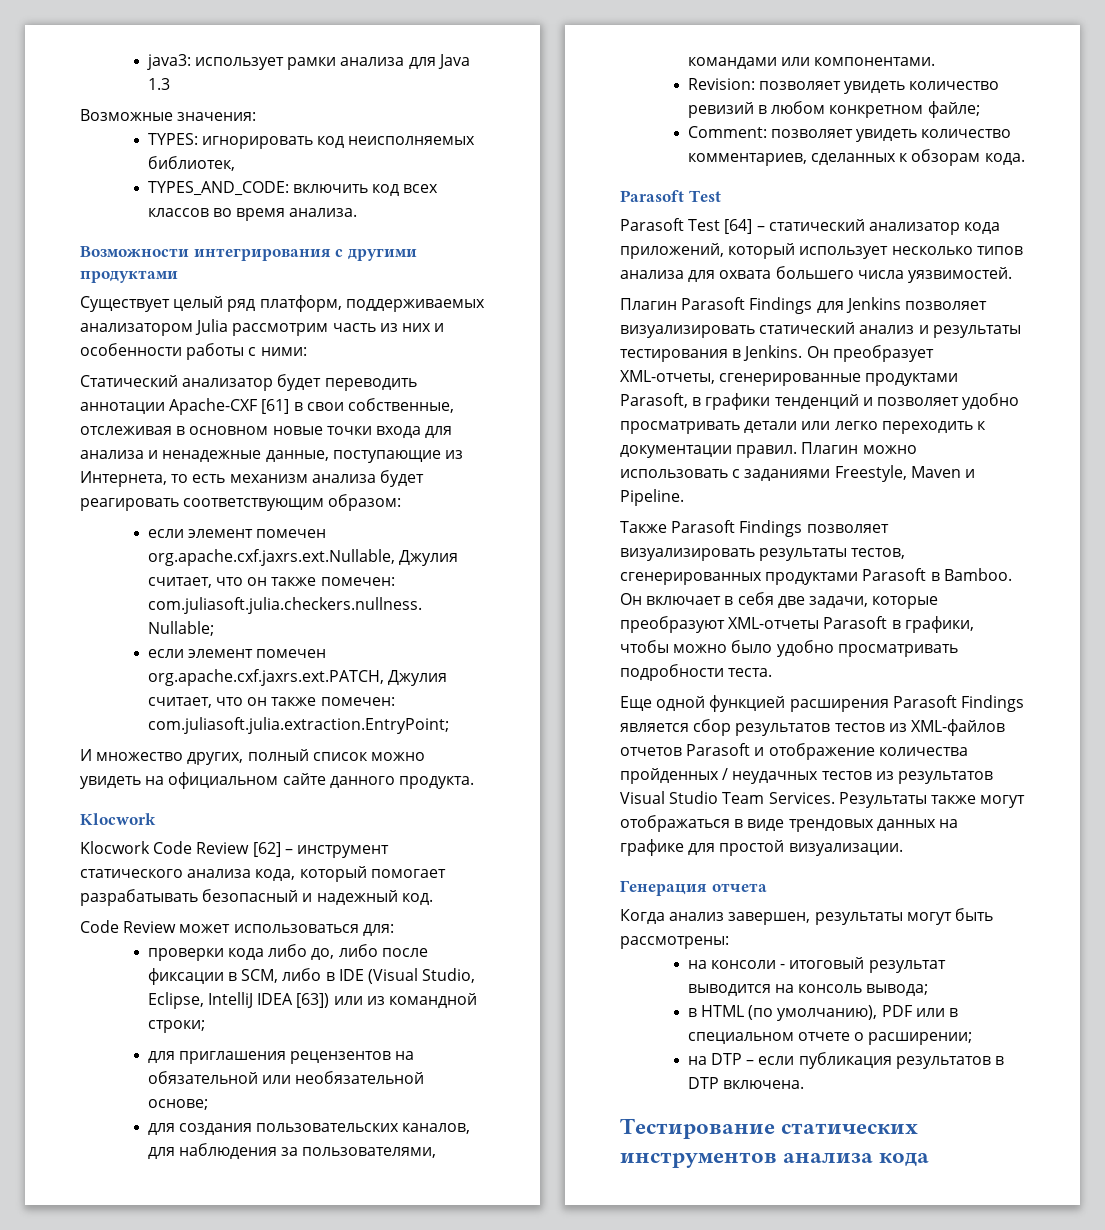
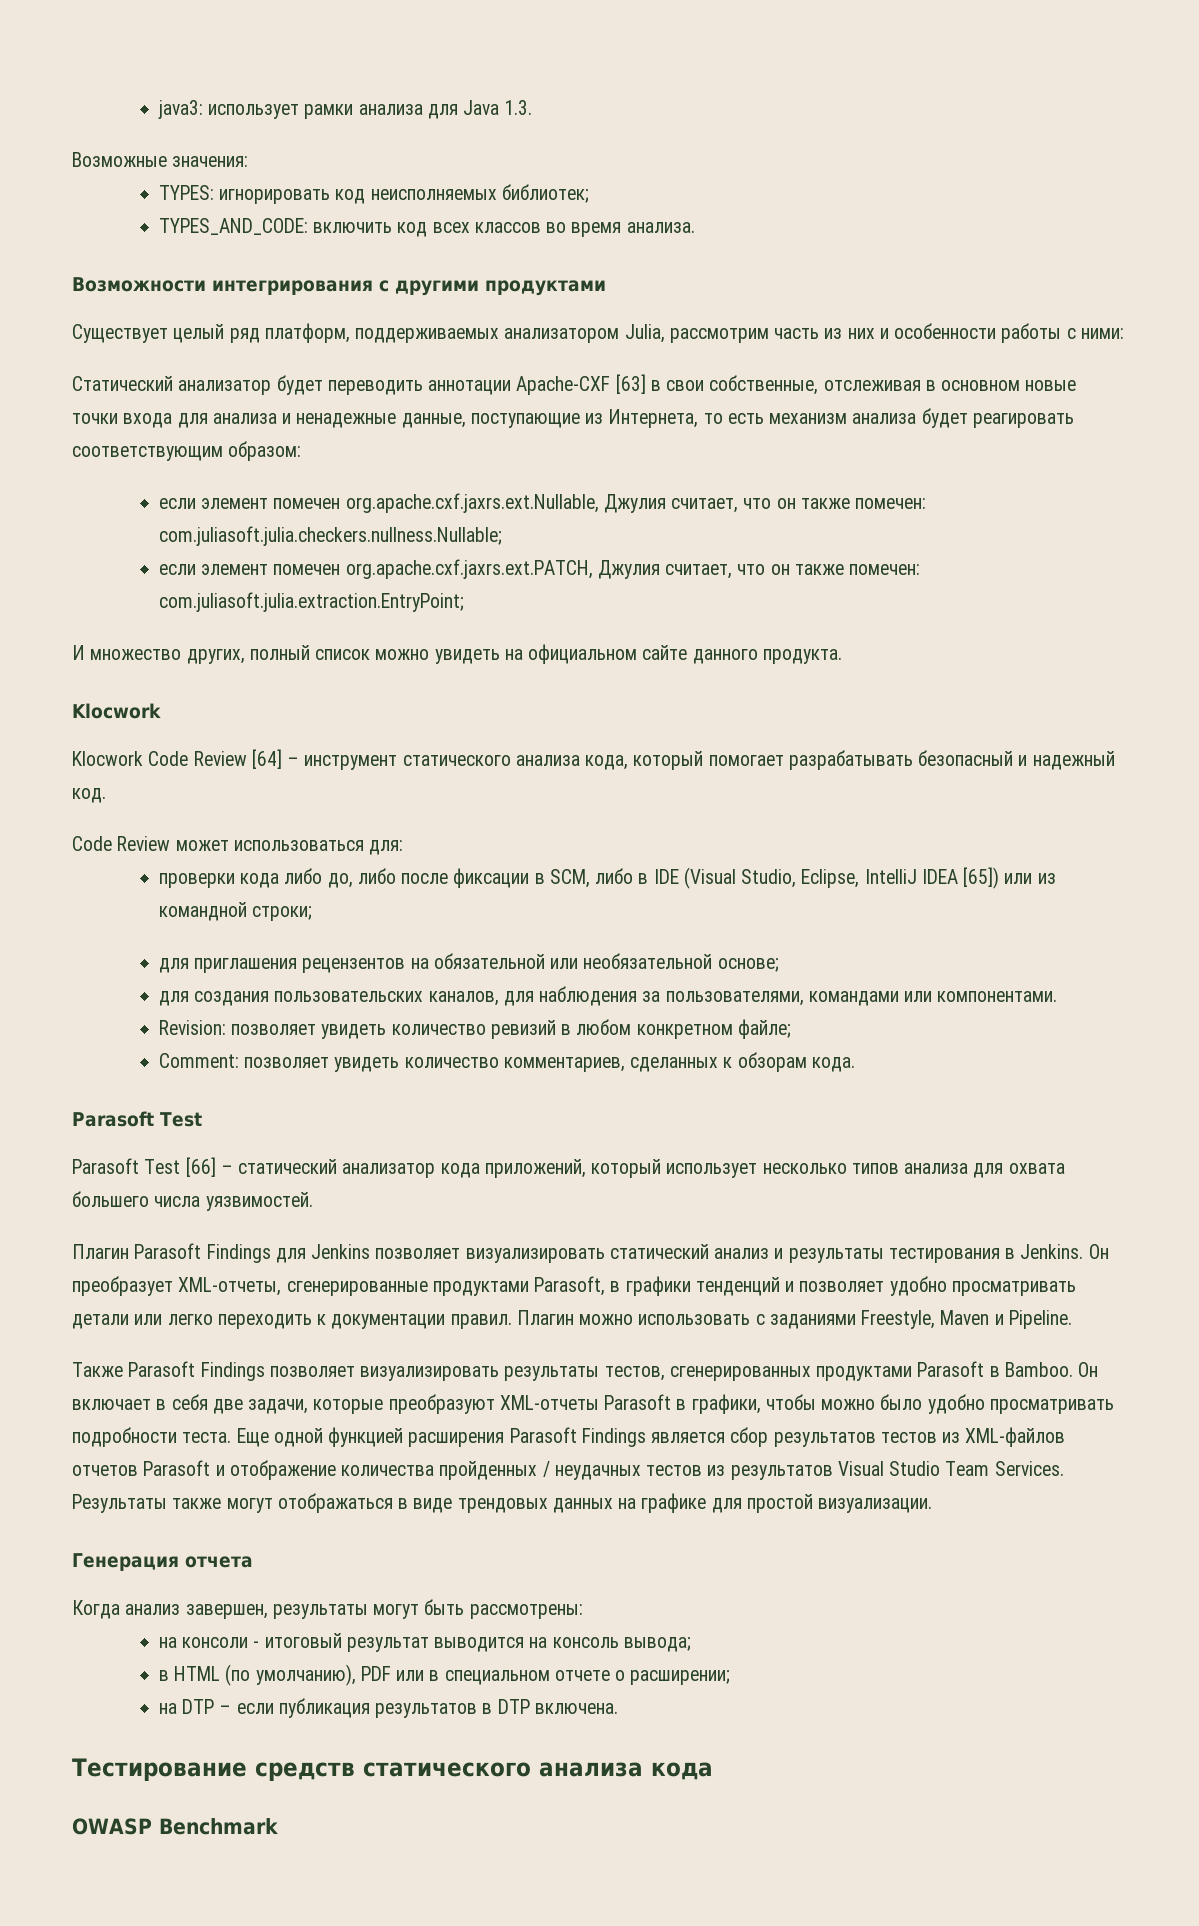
- java3: использует рамки анализа для Java 1.3
+ java3: использует рамки анализа для Java 1.3.
- TYPES: игнорировать код неисполняемых библиотек,
+ TYPES: игнорировать код неисполняемых библиотек;
- Существует целый ряд платформ, поддерживаемых анализатором Julia рассмотрим часть из них и особенности работы с ними:
+ Существует целый ряд платформ, поддерживаемых анализатором Julia, рассмотрим часть из них и особенности работы с ними:
- Статический анализатор будет переводить аннотации Apache-CXF [61] в свои собственные, отслеживая в основном новые точки входа для анализа и ненадежные данные, поступающие из Интернета, то есть механизм анализа будет реагировать соответствующим образом:
+ Статический анализатор будет переводить аннотации Apache-CXF [63] в свои собственные, отслеживая в основном новые точки входа для анализа и ненадежные данные, поступающие из Интернета, то есть механизм анализа будет реагировать соответствующим образом:
- Klocwork Code Review [62] – инструмент статического анализа кода, который помогает разрабатывать безопасный и надежный код.
+ Klocwork Code Review [64] – инструмент статического анализа кода, который помогает разрабатывать безопасный и надежный код.
- проверки кода либо до, либо после фиксации в SCM, либо в IDE (Visual Studio, Eclipse, IntelliJ IDEA [63]) или из командной строки;
+ проверки кода либо до, либо после фиксации в SCM, либо в IDE (Visual Studio, Eclipse, IntelliJ IDEA [65]) или из командной строки;
- Parasoft Test [64] – статический анализатор кода приложений, который использует несколько типов анализа для охвата большего числа уязвимостей.
+ Parasoft Test [66] – статический анализатор кода приложений, который использует несколько типов анализа для охвата большего числа уязвимостей.
- Он включает в себя две задачи, которые преобразуют XML-отчеты Parasoft в графики, чтобы можно было удобно просматривать подробности теста.
- Еще одной функцией расширения Parasoft Findings является сбор результатов тестов из XML-файлов отчетов Parasoft и отображение количества пройденных / неудачных тестов из результатов Visual Studio Team Services.
+ Он включает в себя две задачи, которые преобразуют XML-отчеты Parasoft в графики, чтобы можно было удобно просматривать подробности теста. Еще одной функцией расширения Parasoft Findings является сбор результатов тестов из XML-файлов отчетов Parasoft и отображение количества пройденных / неудачных тестов из результатов Visual Studio Team Services.
- Тестирование статических инструментов анализа кода
+ Тестирование средств статического анализа кода
+ OWASP Benchmark

